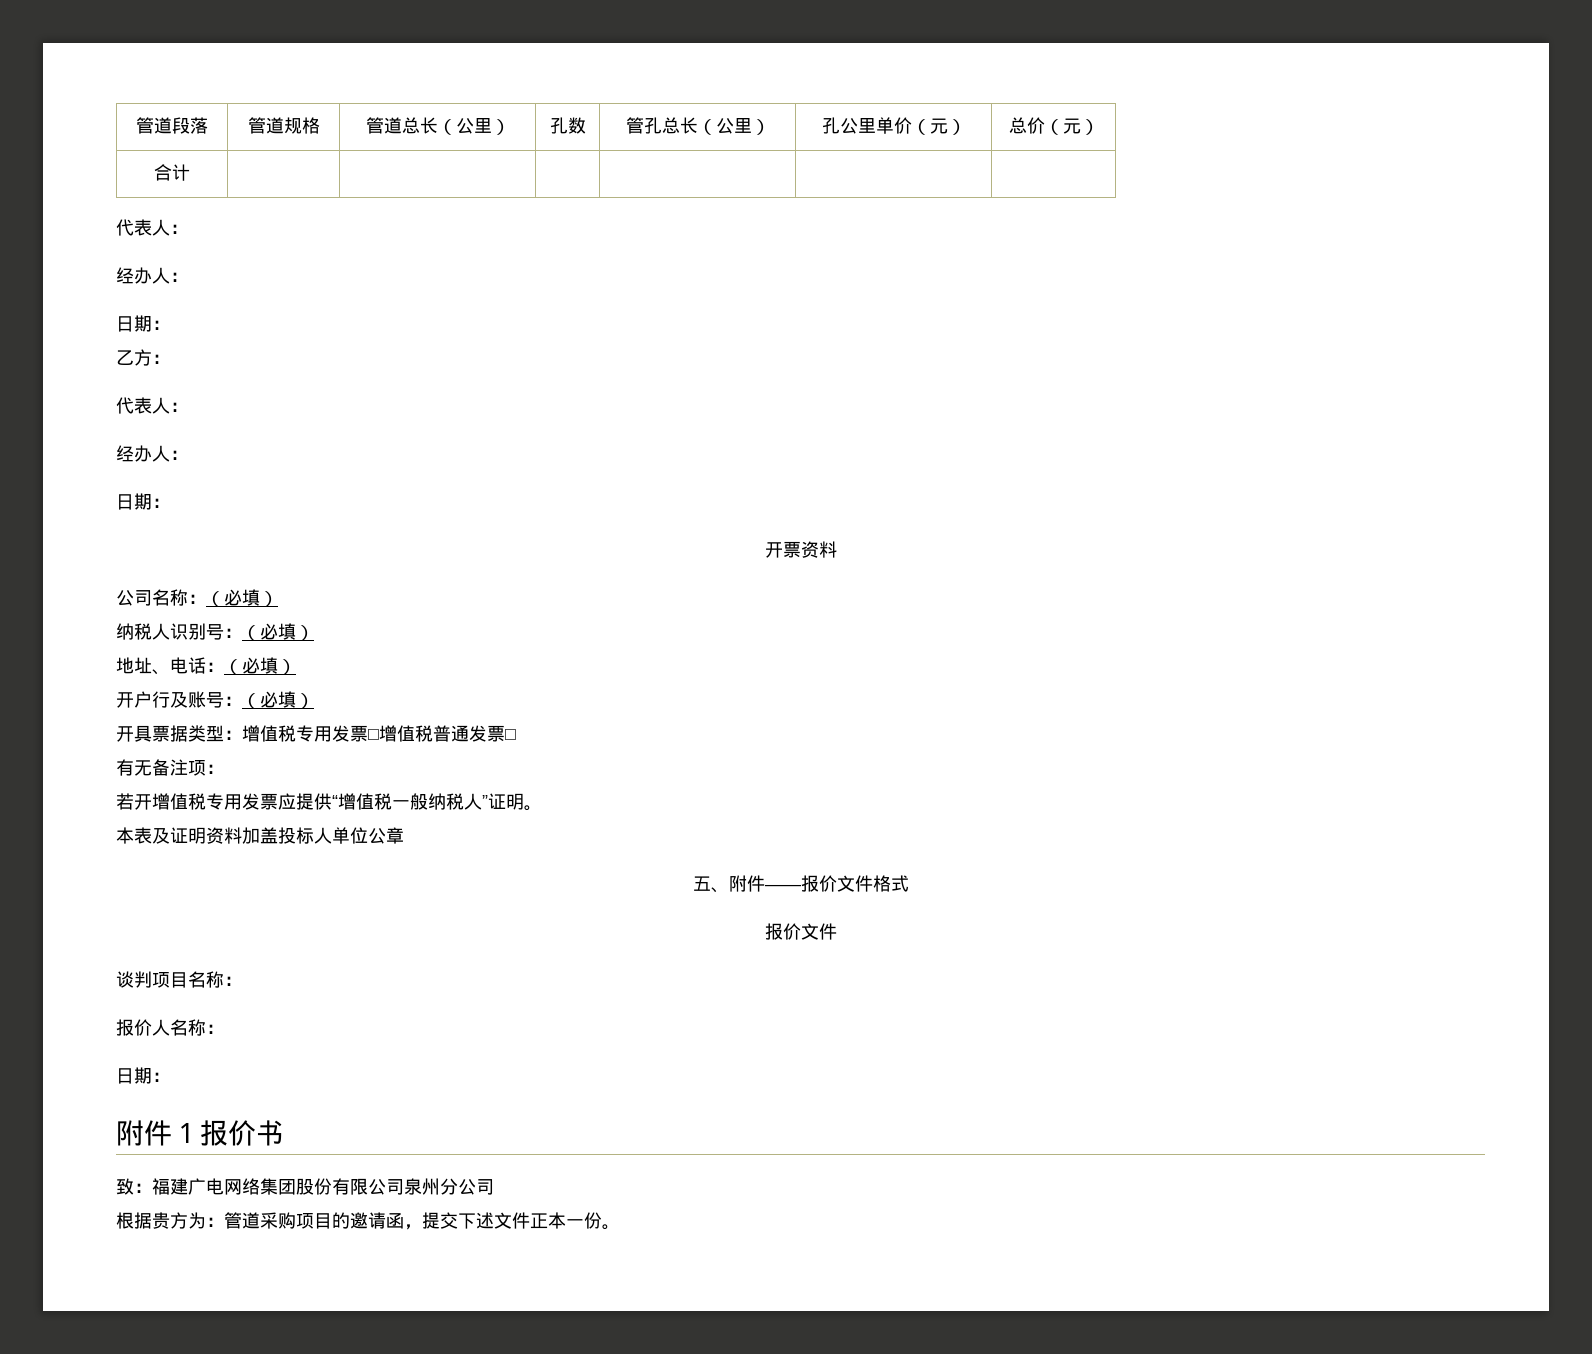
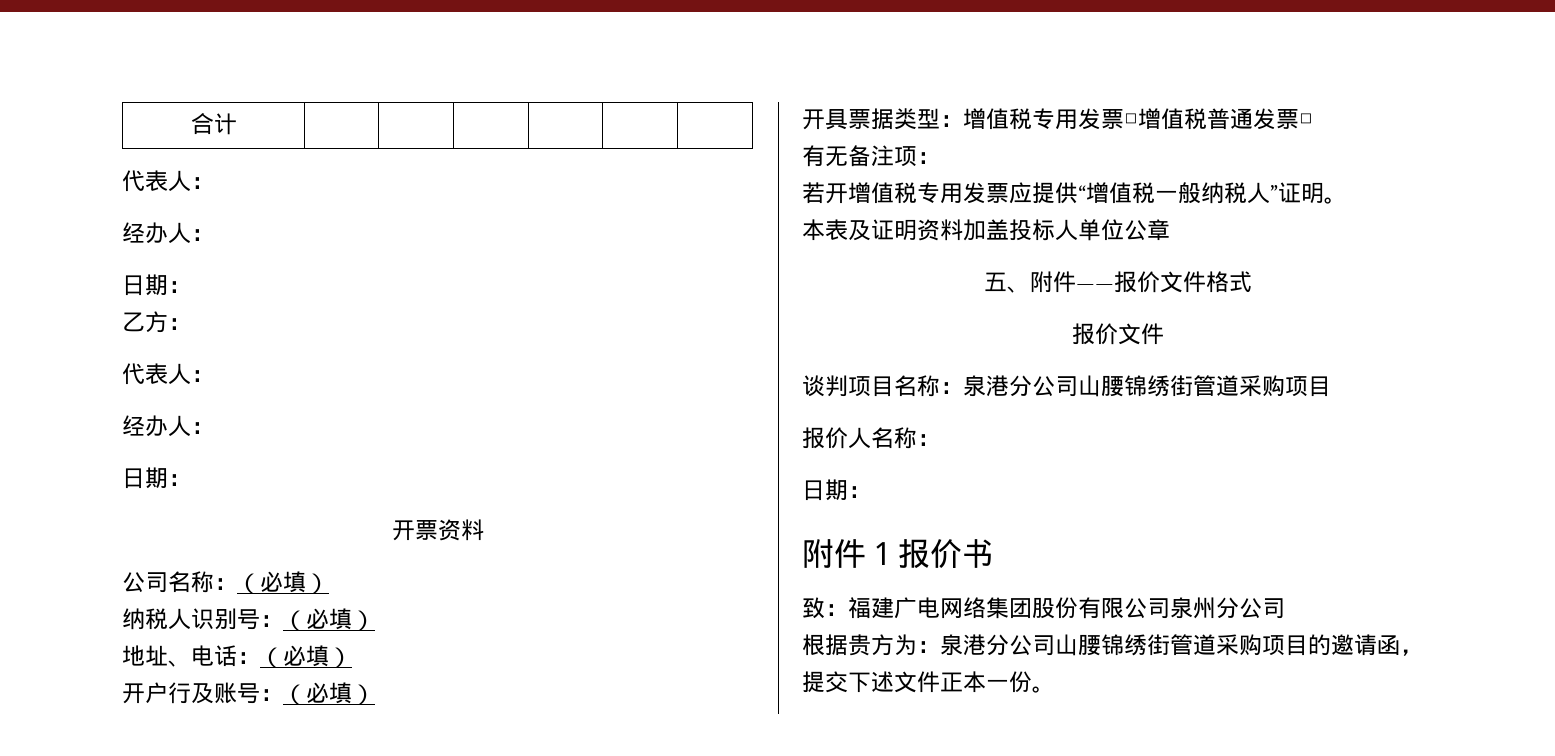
- 管道段落 | 管道规格 | 管道总长（公里） | 孔数 | 管孔总长（公里） | 孔公里单价（元） | 总价（元）
- 谈判项目名称：
+ 谈判项目名称：泉港分公司山腰锦绣街管道采购项目
- 根据贵方为：管道采购项目的邀请函，提交下述文件正本一份。
+ 根据贵方为：泉港分公司山腰锦绣街管道采购项目的邀请函，提交下述文件正本一份。

